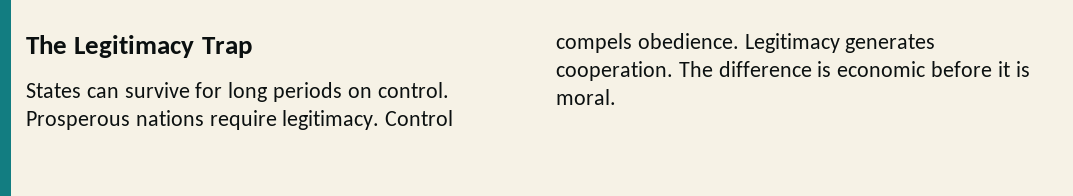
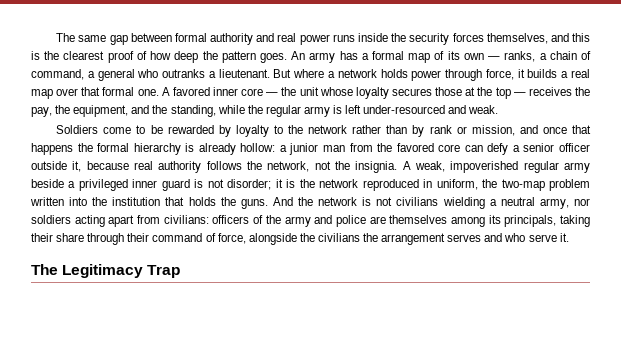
+ The same gap between formal authority and real power runs inside the security forces themselves, and this is the clearest proof of how deep the pattern goes. An army has a formal map of its own — ranks, a chain of command, a general who outranks a lieutenant. But where a network holds power through force, it builds a real map over that formal one. A favored inner core — the unit whose loyalty secures those at the top — receives the pay, the equipment, and the standing, while the regular army is left under-resourced and weak.
+ Soldiers come to be rewarded by loyalty to the network rather than by rank or mission, and once that happens the formal hierarchy is already hollow: a junior man from the favored core can defy a senior officer outside it, because real authority follows the network, not the insignia. A weak, impoverished regular army beside a privileged inner guard is not disorder; it is the network reproduced in uniform, the two-map problem written into the institution that holds the guns. And the network is not civilians wielding a neutral army, nor soldiers acting apart from civilians: officers of the army and police are themselves among its principals, taking their share through their command of force, alongside the civilians the arrangement serves and who serve it.
  The Legitimacy Trap
- States can survive for long periods on control. Prosperous nations require legitimacy. Control compels obedience. Legitimacy generates cooperation. The difference is economic before it is moral.

